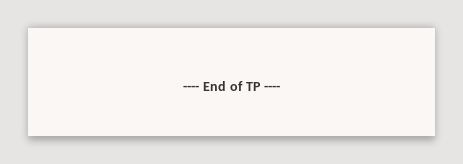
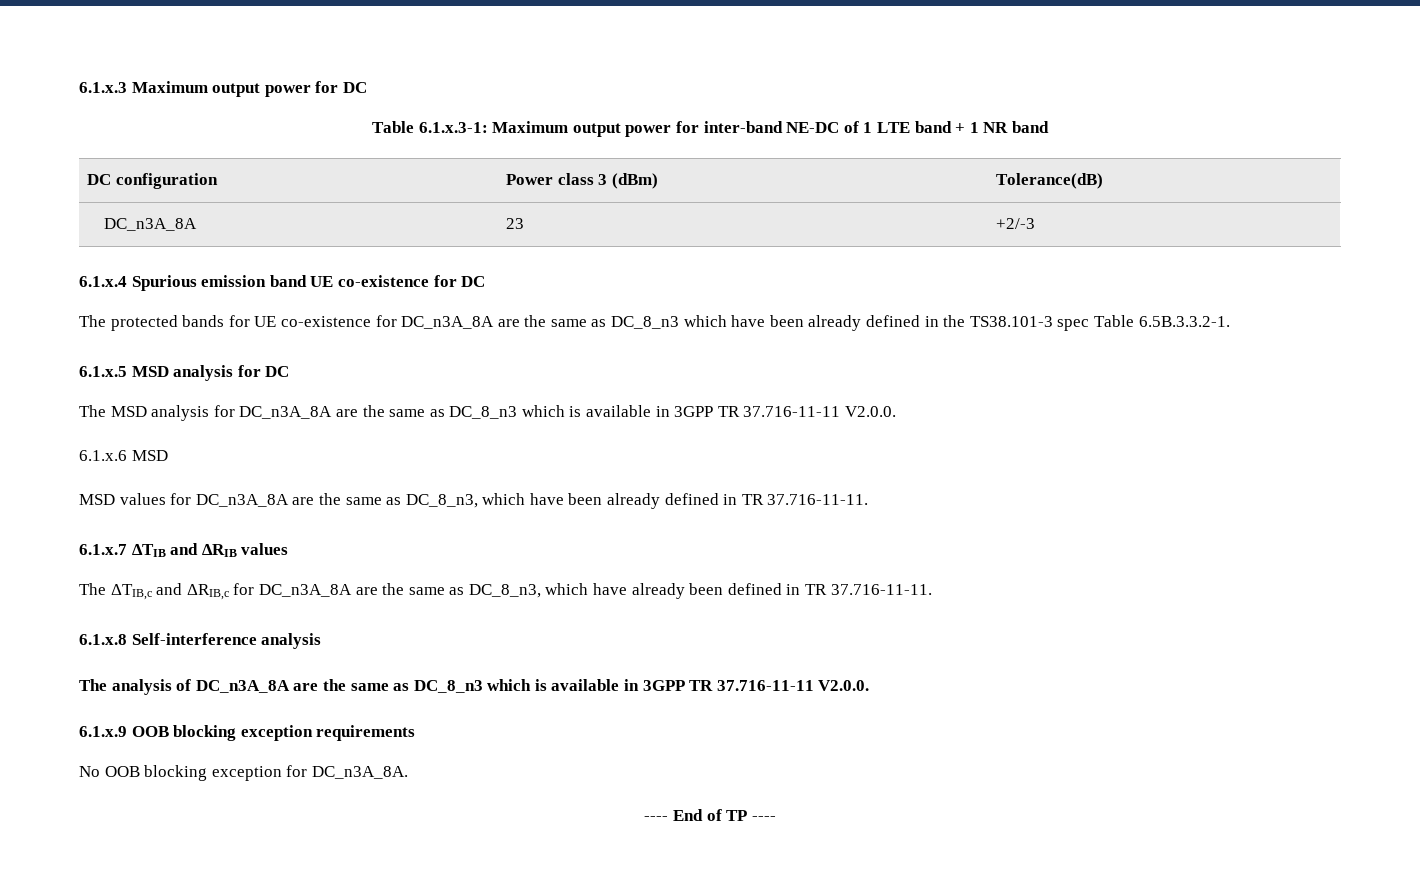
+ 6.1.x.3 Maximum output power for DC
+ Table 6.1.x.3-1: Maximum output power for inter-band NE-DC of 1 LTE band + 1 NR band
+ DC configuration | Power class 3 (dBm) | Tolerance(dB)
+ DC_n3A_8A | 23 | +2/-3
+ 6.1.x.4 Spurious emission band UE co-existence for DC
+ The protected bands for UE co-existence for DC_n3A_8A are the same as DC_8_n3 which have been already defined in the TS38.101-3 spec Table 6.5B.3.3.2-1.
+ 6.1.x.5 MSD analysis for DC
+ The MSD analysis for DC_n3A_8A are the same as DC_8_n3 which is available in 3GPP TR 37.716-11-11 V2.0.0.
+ 6.1.x.6 MSD
+ MSD values for DC_n3A_8A are the same as DC_8_n3, which have been already defined in TR 37.716-11-11.
+ 6.1.x.7 ∆TIB and ∆RIB values
+ The ΔTIB,c and ΔRIB,c for DC_n3A_8A are the same as DC_8_n3, which have already been defined in TR 37.716-11-11.
+ 6.1.x.8 Self-interference analysis
+ The analysis of DC_n3A_8A are the same as DC_8_n3 which is available in 3GPP TR 37.716-11-11 V2.0.0.
+ 6.1.x.9 OOB blocking exception requirements
+ No OOB blocking exception for DC_n3A_8A.

